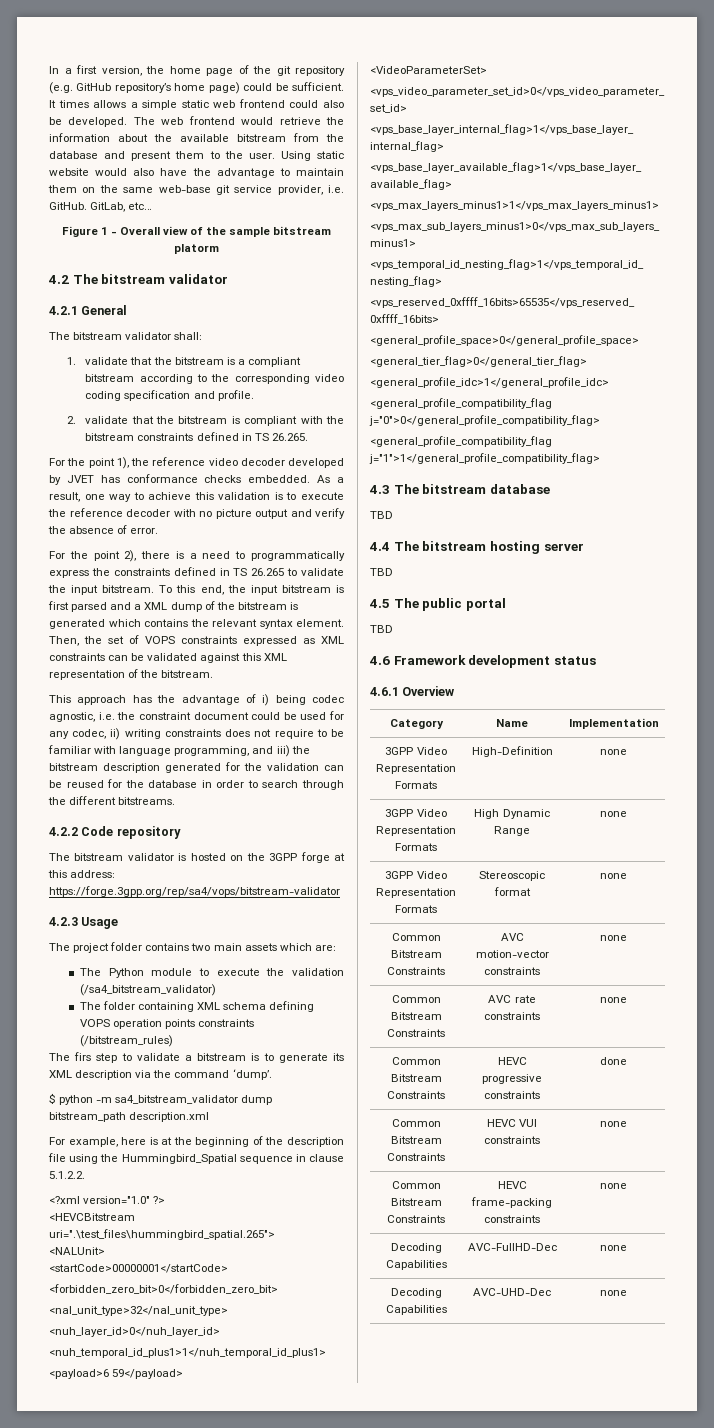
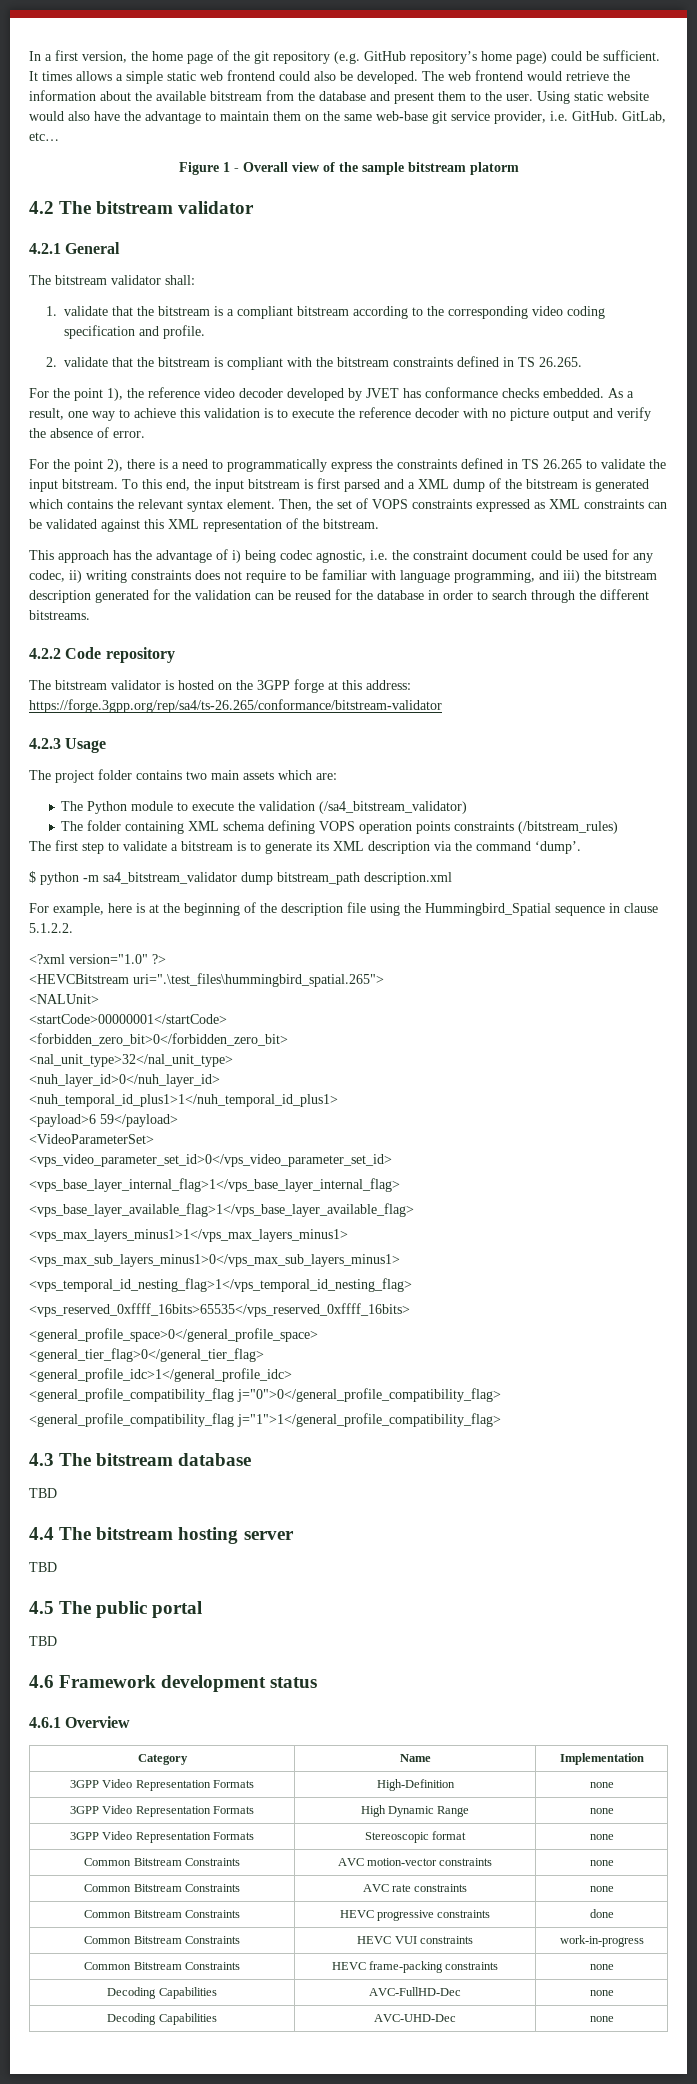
- The bitstream validator is hosted on the 3GPP forge at this address: https://forge.3gpp.org/rep/sa4/vops/bitstream-validator
+ The bitstream validator is hosted on the 3GPP forge at this address: https://forge.3gpp.org/rep/sa4/ts-26.265/conformance/bitstream-validator
- The firs step to validate a bitstream is to generate its XML description via the command ‘dump’.
+ The first step to validate a bitstream is to generate its XML description via the command ‘dump’.
- Common Bitstream Constraints | HEVC VUI constraints | none
+ Common Bitstream Constraints | HEVC VUI constraints | work-in-progress

